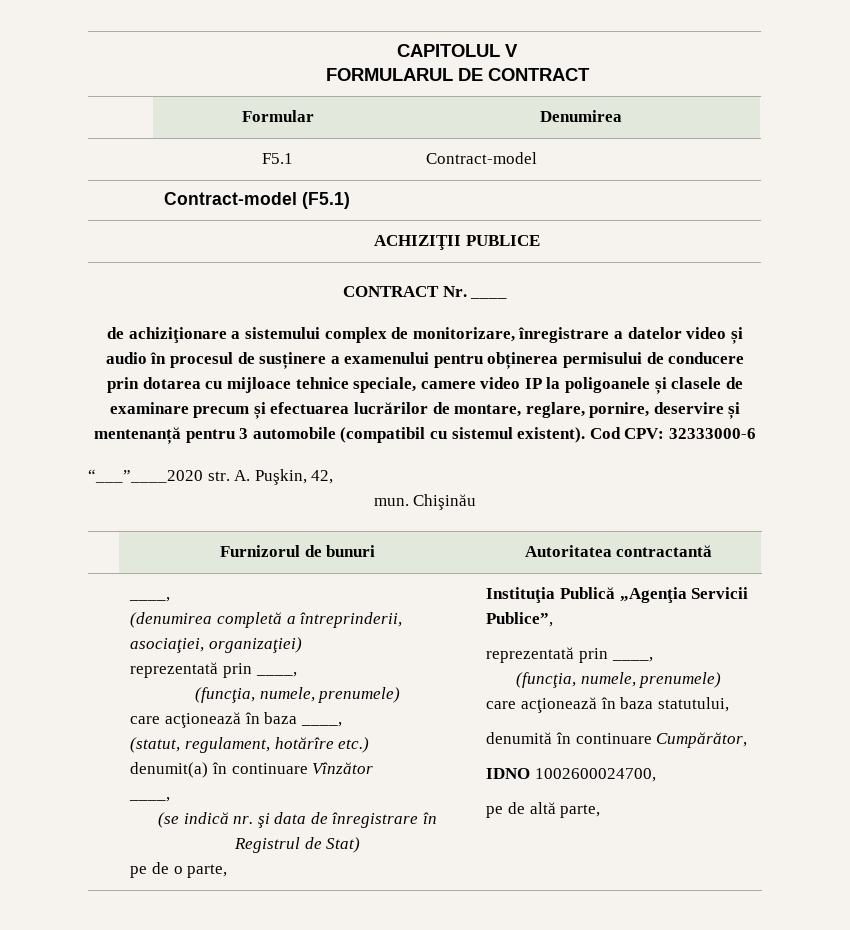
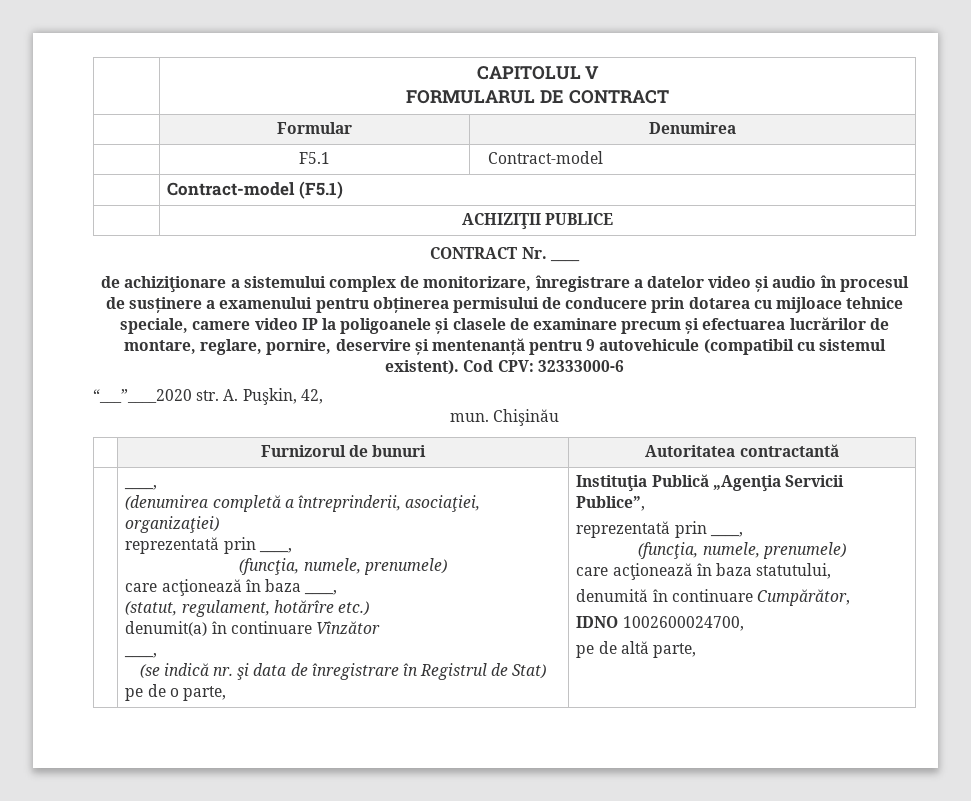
- de achiziţionare a sistemului complex de monitorizare, înregistrare a datelor video și audio în procesul de susținere a examenului pentru obținerea permisului de conducere prin dotarea cu mijloace tehnice speciale, camere video IP la poligoanele și clasele de examinare precum și efectuarea lucrărilor de montare, reglare, pornire, deservire și mentenanță pentru 3 automobile (compatibil cu sistemul existent).
+ de achiziţionare a sistemului complex de monitorizare, înregistrare a datelor video și audio în procesul de susținere a examenului pentru obținerea permisului de conducere prin dotarea cu mijloace tehnice speciale, camere video IP la poligoanele și clasele de examinare precum și efectuarea lucrărilor de montare, reglare, pornire, deservire și mentenanță pentru 9 autovehicule (compatibil cu sistemul existent).

